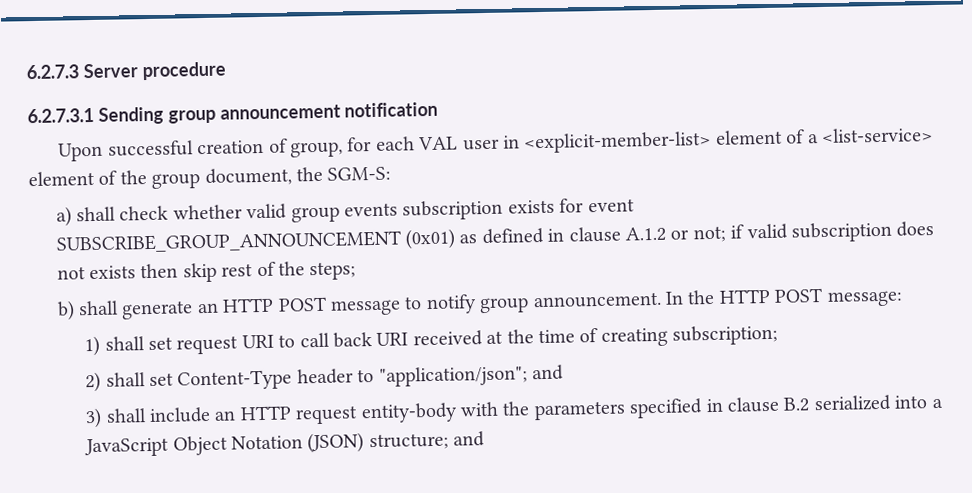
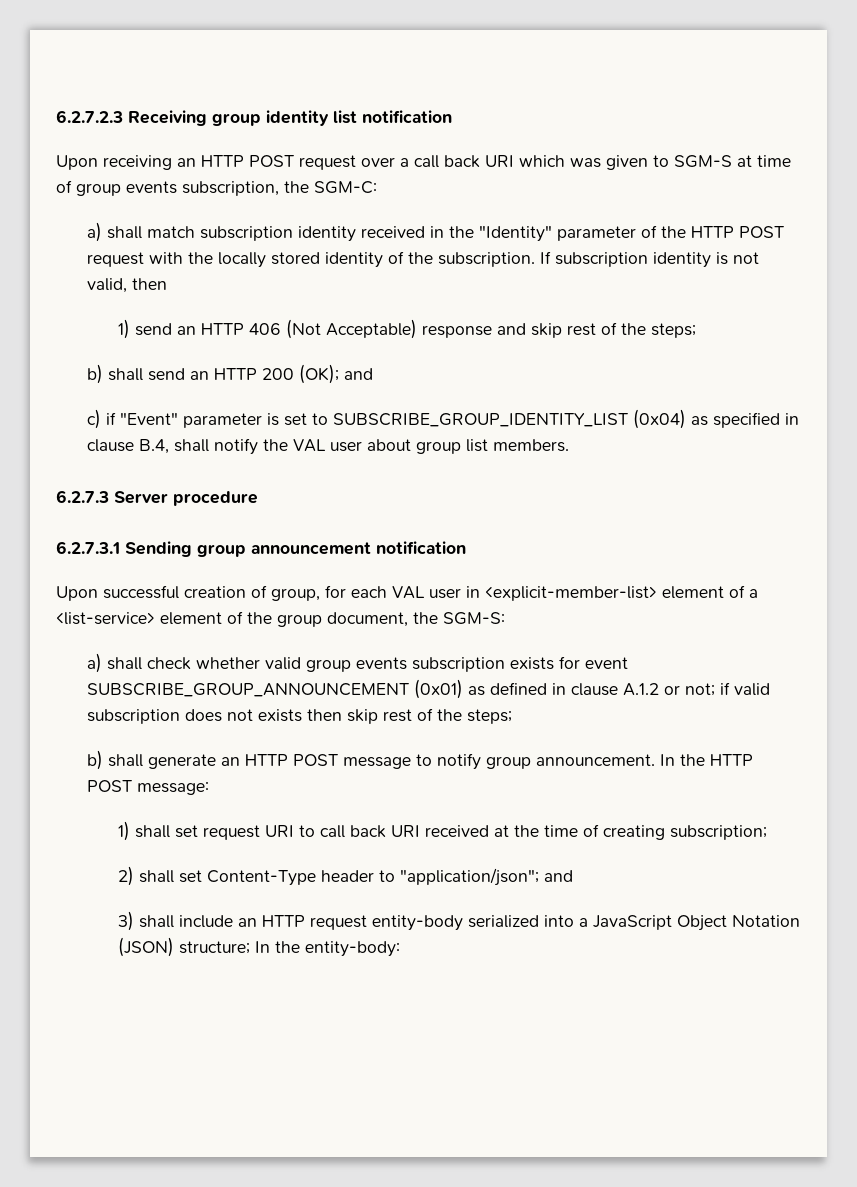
+ 6.2.7.2.3 Receiving group identity list notification
+ Upon receiving an HTTP POST request over a call back URI which was given to SGM-S at time of group events subscription, the SGM-C:
+ a) shall match subscription identity received in the "Identity" parameter of the HTTP POST request with the locally stored identity of the subscription. If subscription identity is not valid, then
+ 1) send an HTTP 406 (Not Acceptable) response and skip rest of the steps;
+ b) shall send an HTTP 200 (OK); and
+ c) if "Event" parameter is set to SUBSCRIBE_GROUP_IDENTITY_LIST (0x04) as specified in clause B.4, shall notify the VAL user about group list members.
- 3) shall include an HTTP request entity-body with the parameters specified in clause B.2 serialized into a JavaScript Object Notation (JSON) structure; and
+ 3) shall include an HTTP request entity-body serialized into a JavaScript Object Notation (JSON) structure; In the entity-body:

